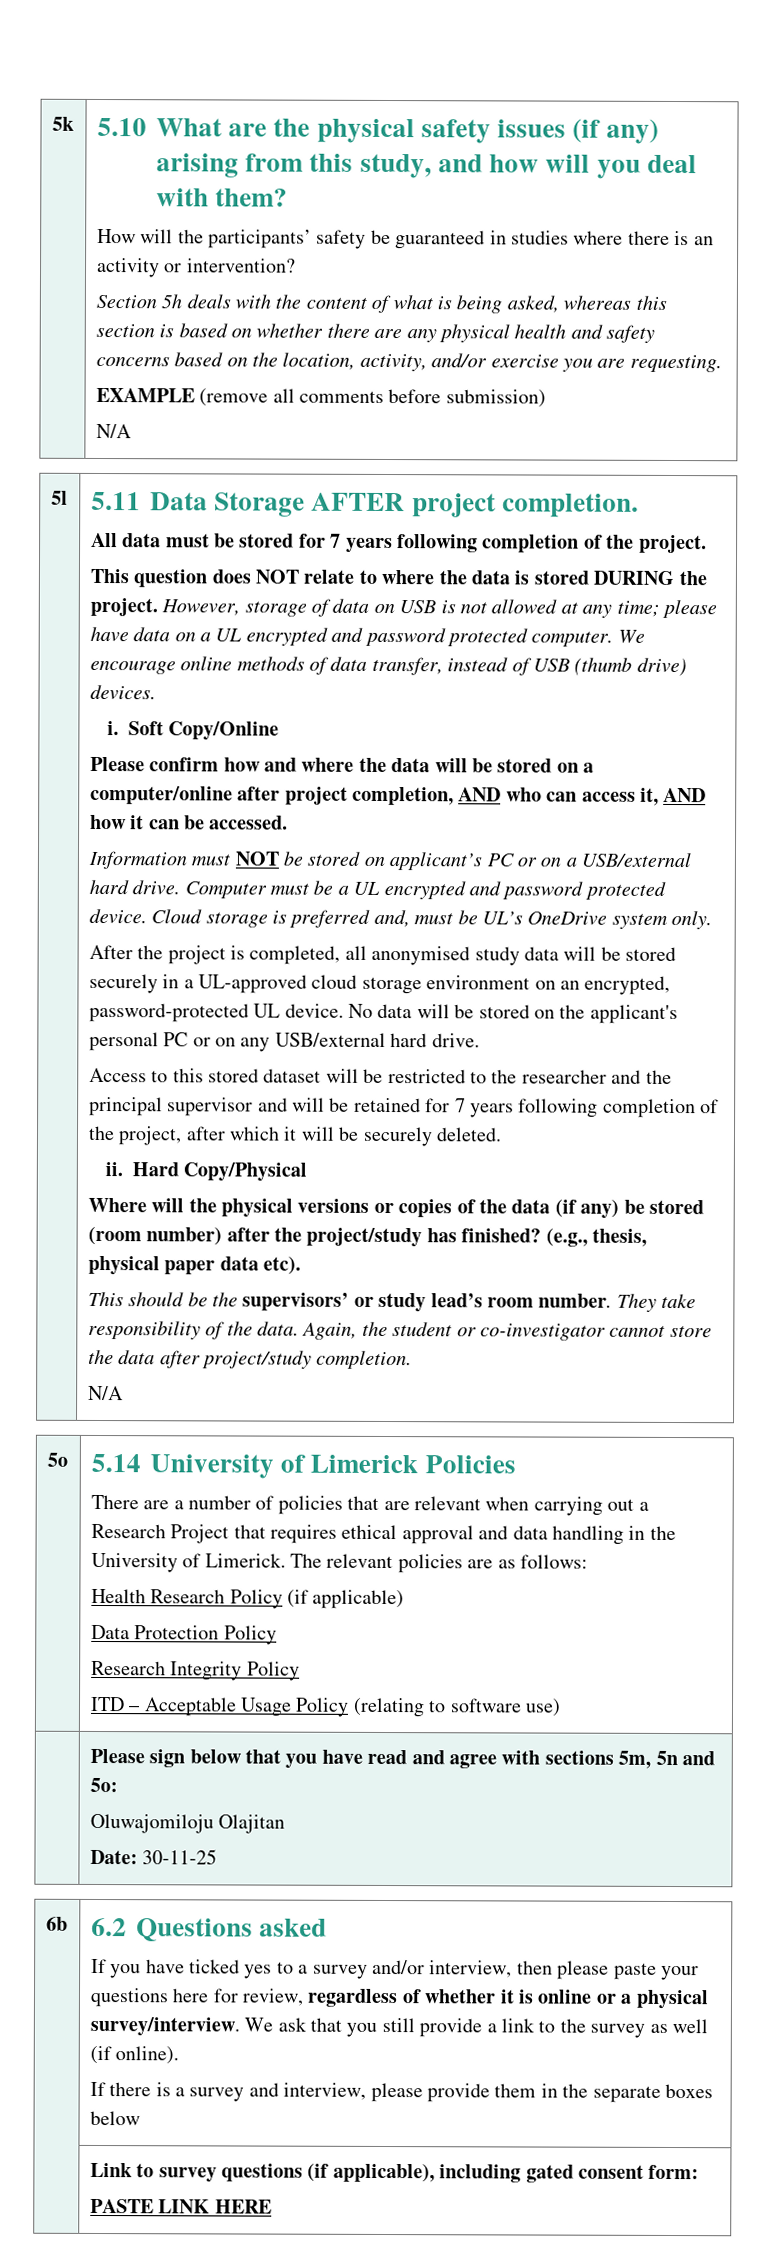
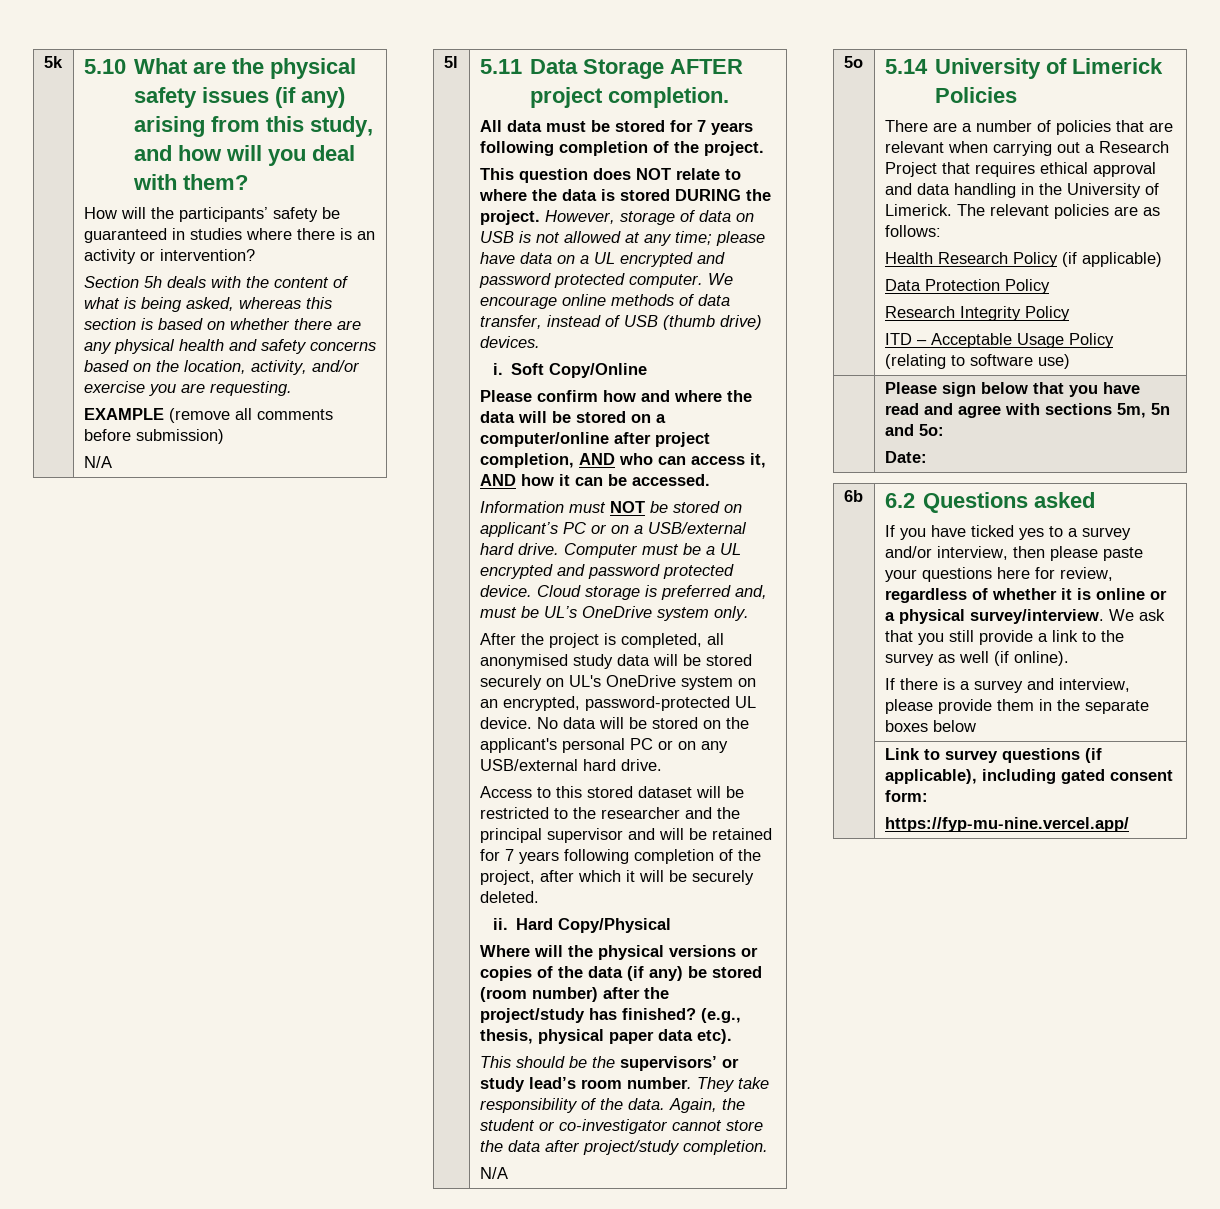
- After the project is completed, all anonymised study data will be stored securely in a UL-approved cloud storage environment on an encrypted, password-protected UL device.
+ After the project is completed, all anonymised study data will be stored securely on UL's OneDrive system on an encrypted, password-protected UL device.
  | Please sign below that you have read and agree with sections 5m, 5n and 5o:
- Oluwajomiloju Olajitan
- Date: 30-11-25
+ Date:
  | Link to survey questions (if applicable), including gated consent form:
- PASTE LINK HERE
+ https://fyp-mu-nine.vercel.app/

